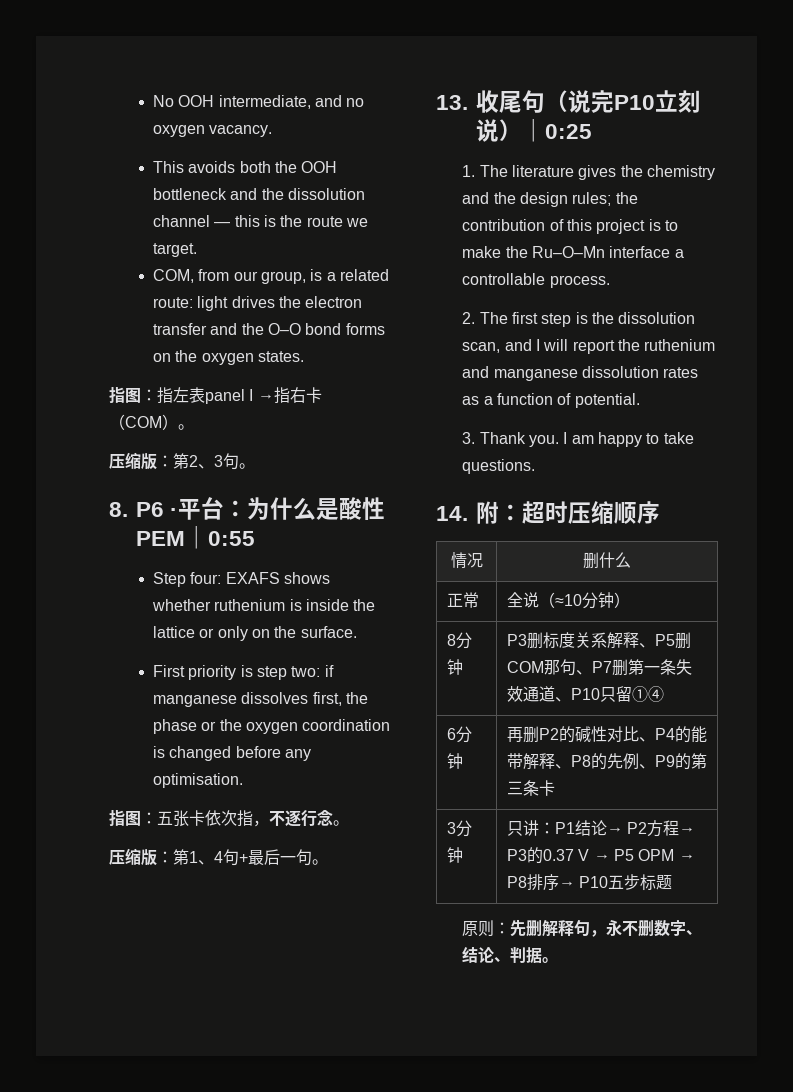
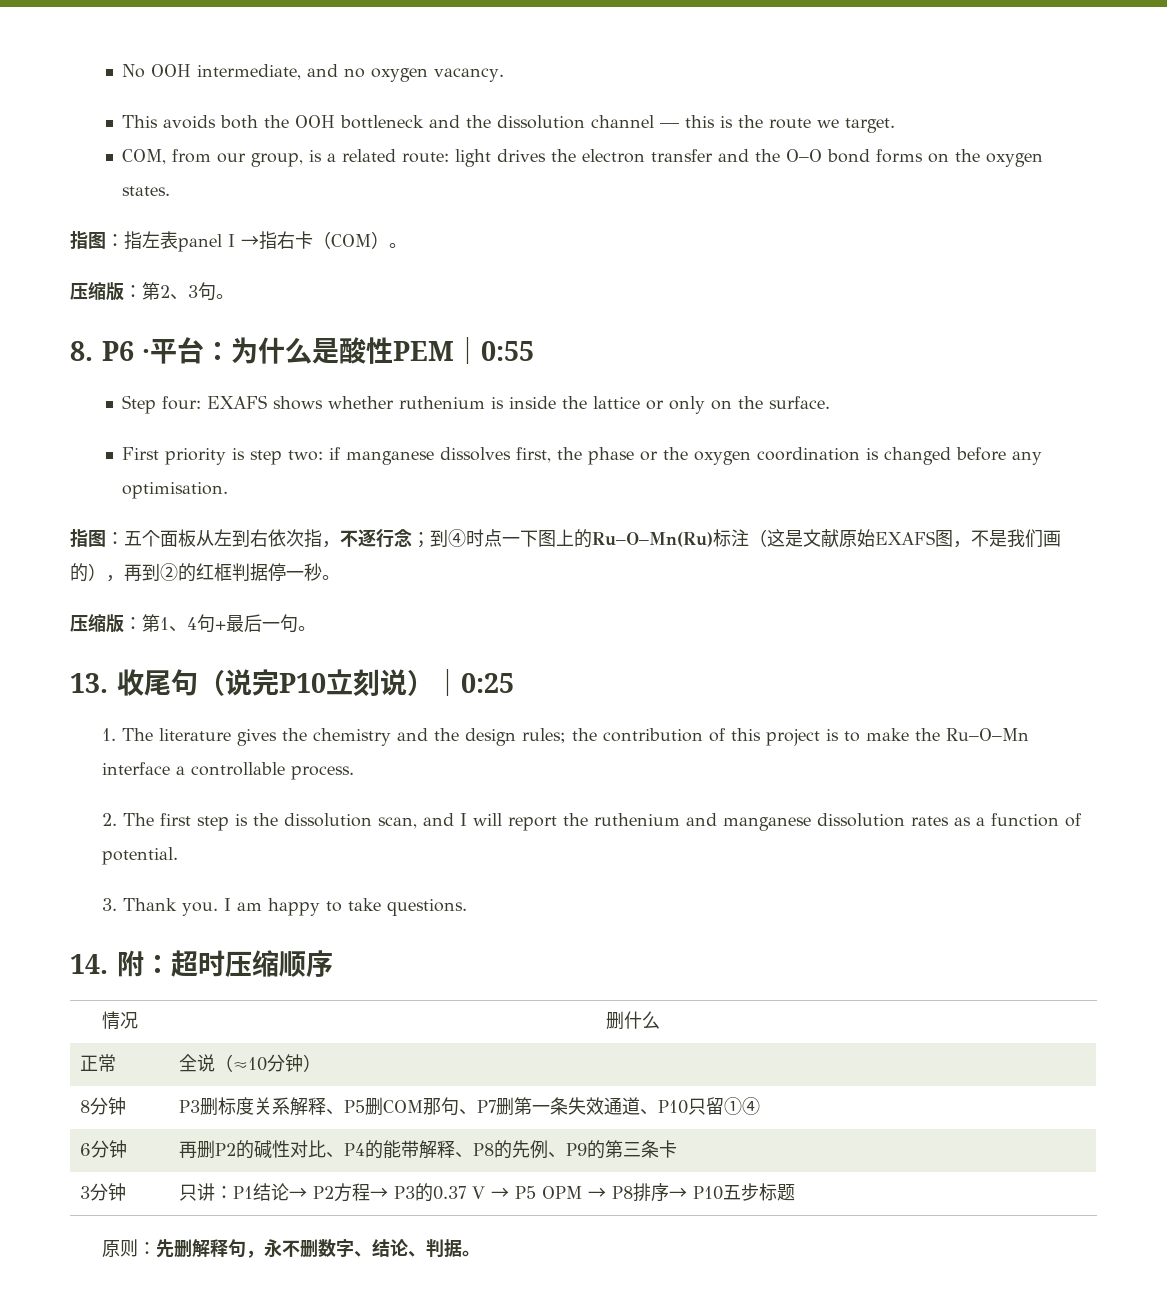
- 指图：五张卡依次指，不逐行念。
+ 指图：五个面板从左到右依次指，不逐行念；到④时点一下图上的Ru–O–Mn(Ru)标注（这是文献原始EXAFS图，不是我们画的），再到②的红框判据停一秒。

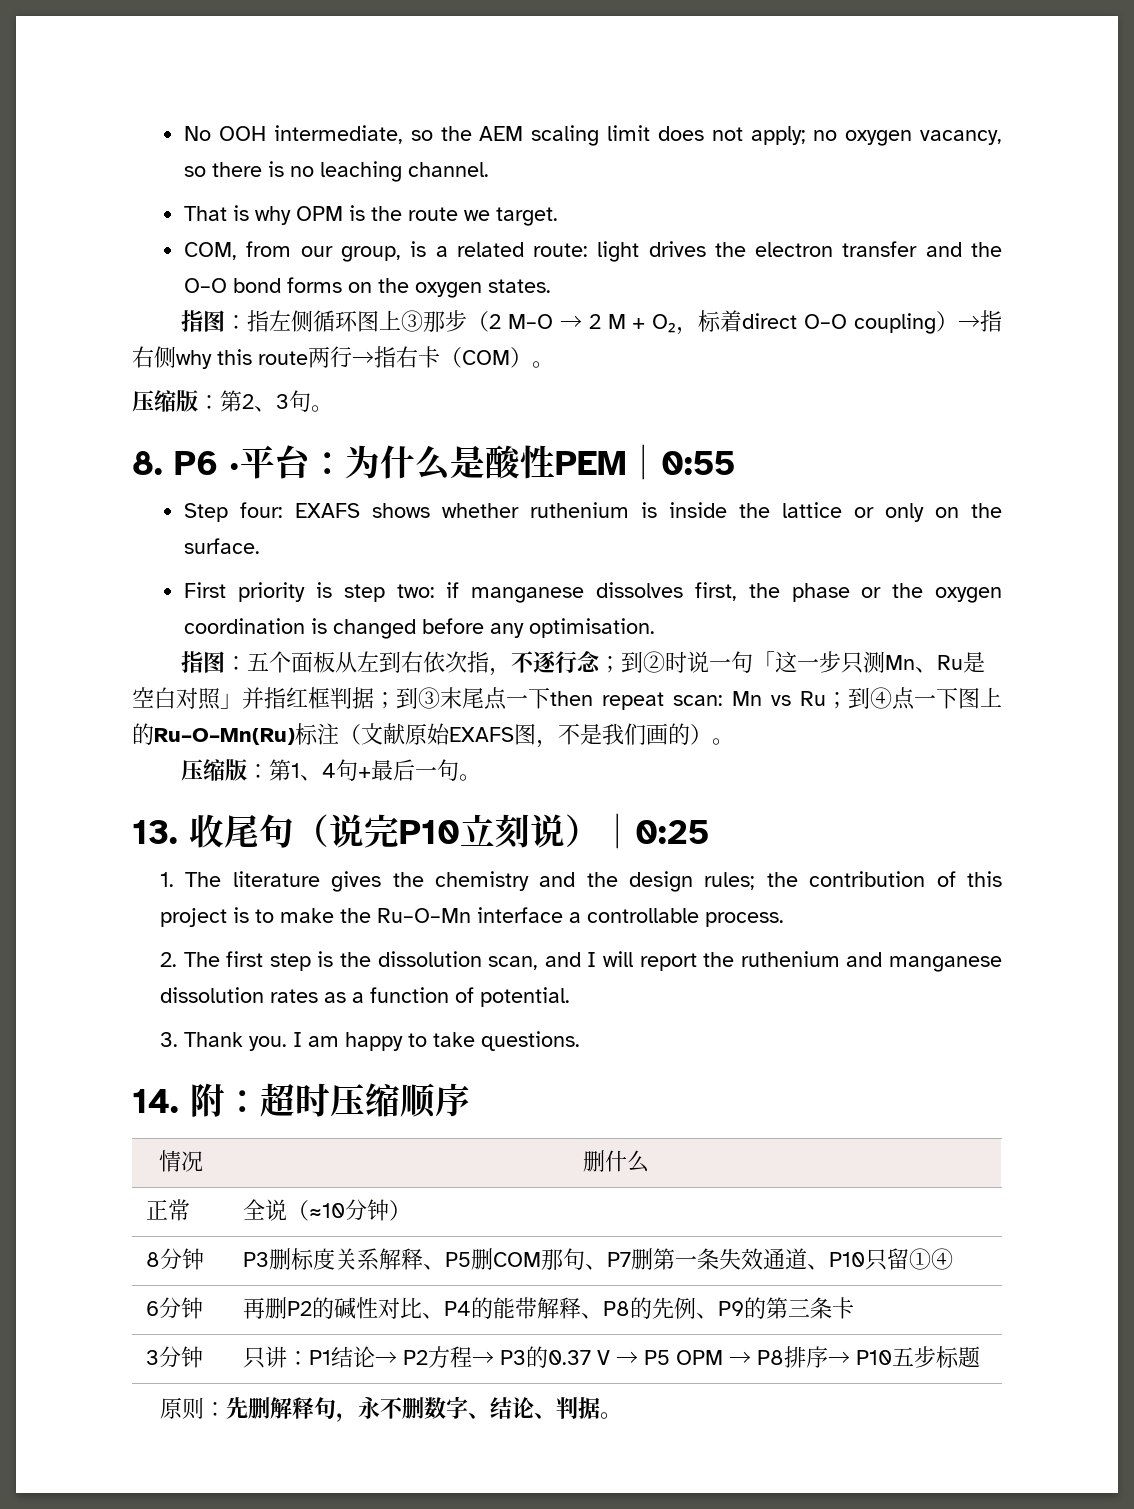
- No OOH intermediate, and no oxygen vacancy.
- This avoids both the OOH bottleneck and the dissolution channel — this is the route we target.
+ No OOH intermediate, so the AEM scaling limit does not apply; no oxygen vacancy, so there is no leaching channel.
+ That is why OPM is the route we target.
- 指图：指左表panel I →指右卡（COM）。
+ 指图：指左侧循环图上③那步（2 M–O → 2 M + O₂，标着direct O–O coupling）→指右侧why this route两行→指右卡（COM）。
- 指图：五个面板从左到右依次指，不逐行念；到④时点一下图上的Ru–O–Mn(Ru)标注（这是文献原始EXAFS图，不是我们画的），再到②的红框判据停一秒。
+ 指图：五个面板从左到右依次指，不逐行念；到②时说一句「这一步只测Mn、Ru是空白对照」并指红框判据；到③末尾点一下then repeat scan: Mn vs Ru；到④点一下图上的Ru–O–Mn(Ru)标注（文献原始EXAFS图，不是我们画的）。

